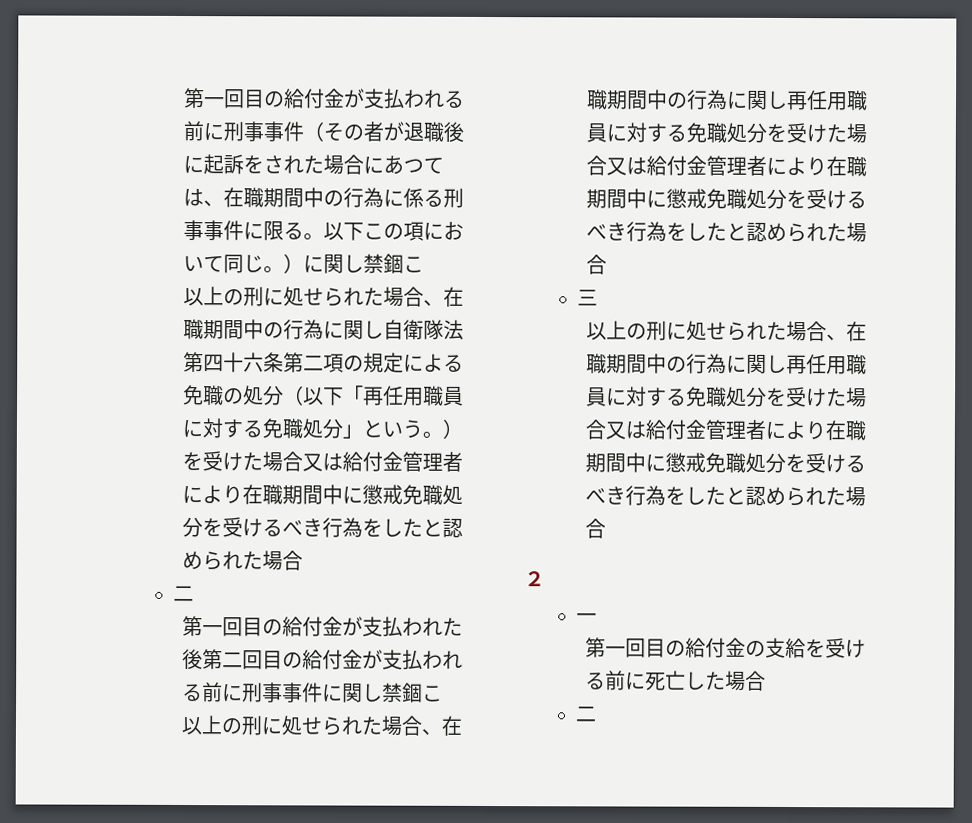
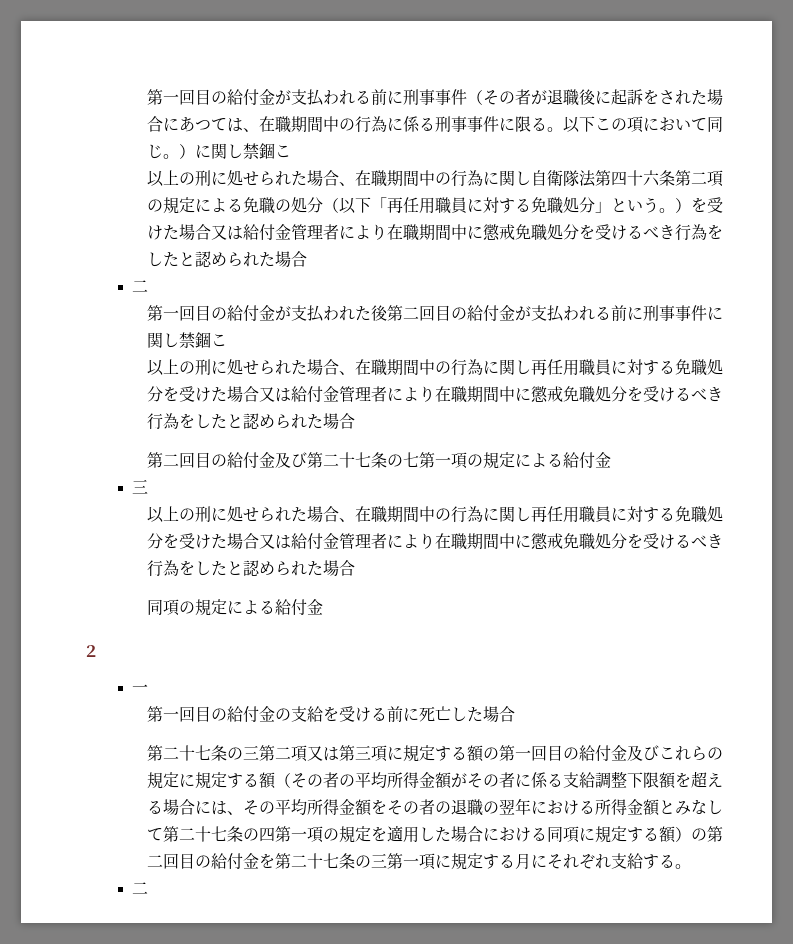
+ 第二回目の給付金及び第二十七条の七第一項の規定による給付金
+ 同項の規定による給付金
+ 第二十七条の三第二項又は第三項に規定する額の第一回目の給付金及びこれらの規定に規定する額（その者の平均所得金額がその者に係る支給調整下限額を超える場合には、その平均所得金額をその者の退職の翌年における所得金額とみなして第二十七条の四第一項の規定を適用した場合における同項に規定する額）の第二回目の給付金を第二十七条の三第一項に規定する月にそれぞれ支給する。

